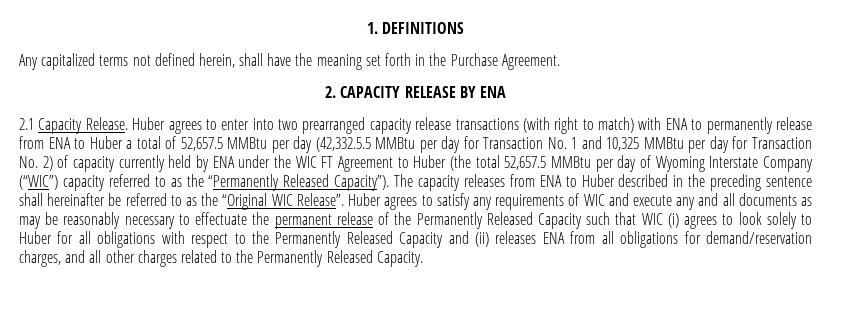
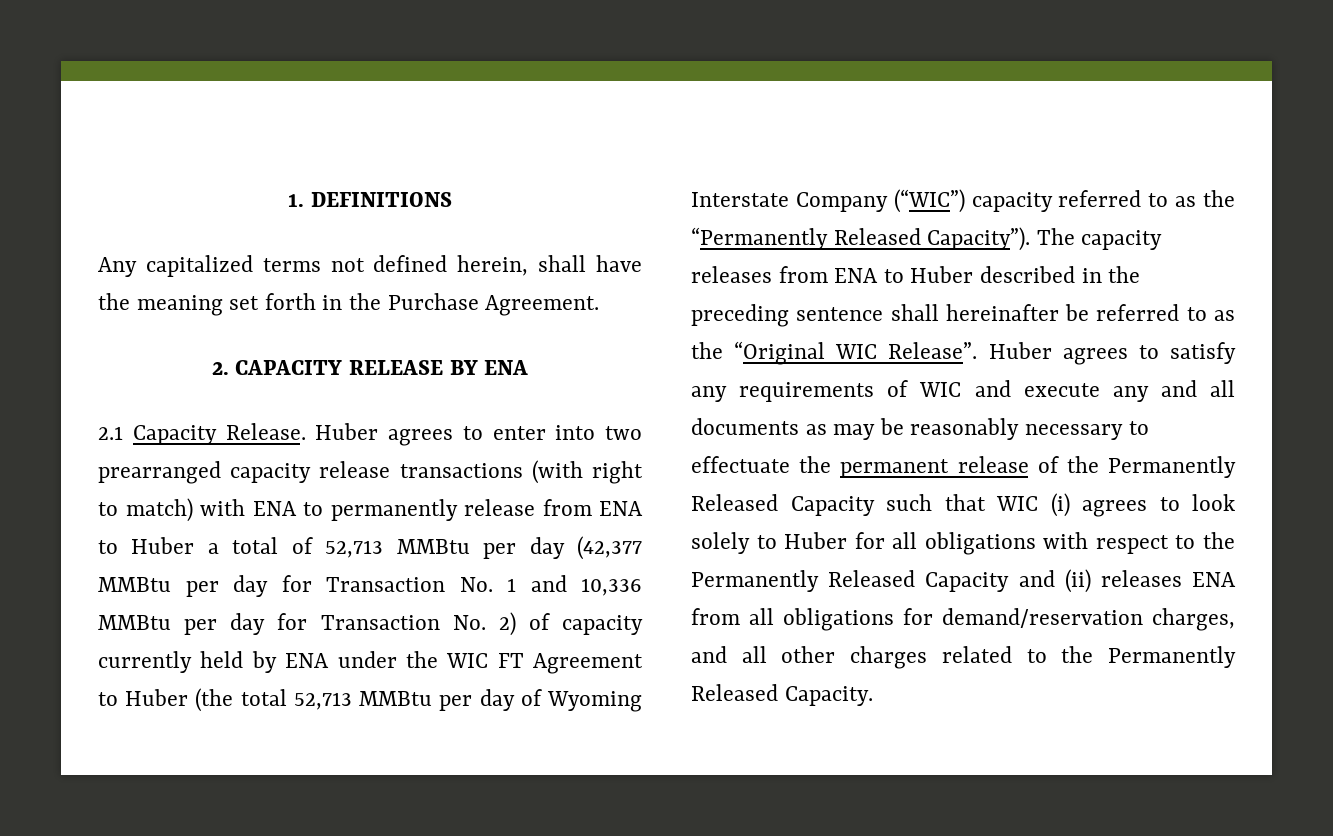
- Huber agrees to enter into two prearranged capacity release transactions (with right to match) with ENA to permanently release from ENA to Huber a total of 52,657.5 MMBtu per day (42,332.5.5 MMBtu per day for Transaction No. 1 and 10,325 MMBtu per day for Transaction No. 2) of capacity currently held by ENA under the WIC FT Agreement to Huber (the total 52,657.5 MMBtu per day of Wyoming Interstate Company (“WIC”) capacity referred to as the “Permanently Released Capacity”).
+ Huber agrees to enter into two prearranged capacity release transactions (with right to match) with ENA to permanently release from ENA to Huber a total of 52,713 MMBtu per day (42,377 MMBtu per day for Transaction No. 1 and 10,336 MMBtu per day for Transaction No. 2) of capacity currently held by ENA under the WIC FT Agreement to Huber (the total 52,713 MMBtu per day of Wyoming Interstate Company (“WIC”) capacity referred to as the “Permanently Released Capacity”).

